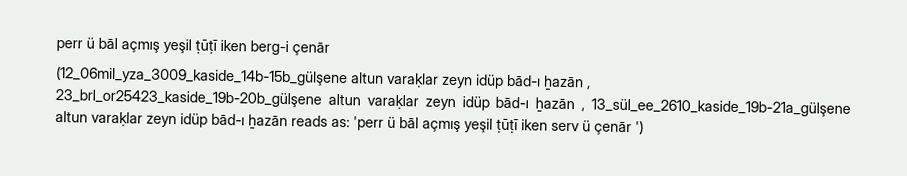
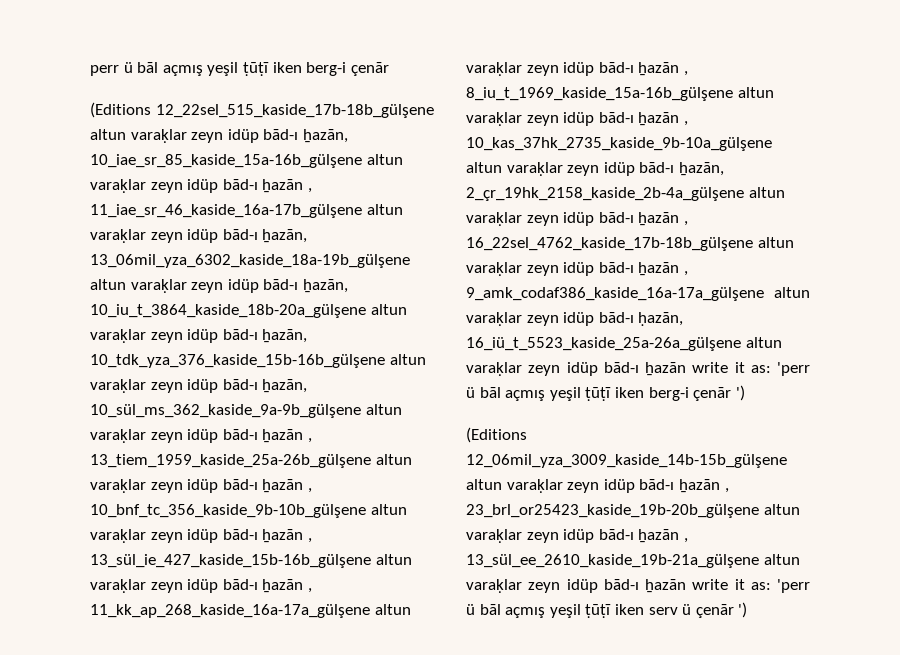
- (12_06mil_yza_3009_kaside_14b-15b_gülşene altun varaḳlar zeyn idüp bād-ı ẖazān , 23_brl_or25423_kaside_19b-20b_gülşene altun varaḳlar zeyn idüp bād-ı ẖazān , 13_sül_ee_2610_kaside_19b-21a_gülşene altun varaḳlar zeyn idüp bād-ı ẖazān reads as: 'perr ü bāl açmış yeşil ṭūṭī iken serv ü çenār ')
+ (Editions 12_22sel_515_kaside_17b-18b_gülşene altun varaḳlar zeyn idüp bād-ı ẖazān, 10_iae_sr_85_kaside_15a-16b_gülşene altun varaḳlar zeyn idüp bād-ı ẖazān , 11_iae_sr_46_kaside_16a-17b_gülşene altun varaḳlar zeyn idüp bād-ı ẖazān, 13_06mil_yza_6302_kaside_18a-19b_gülşene altun varaḳlar zeyn idüp bād-ı ẖazān, 10_iu_t_3864_kaside_18b-20a_gülşene altun varaḳlar zeyn idüp bād-ı ẖazān, 10_tdk_yza_376_kaside_15b-16b_gülşene altun varaḳlar zeyn idüp bād-ı ẖazān, 10_sül_ms_362_kaside_9a-9b_gülşene altun varaḳlar zeyn idüp bād-ı ẖazān , 13_tiem_1959_kaside_25a-26b_gülşene altun varaḳlar zeyn idüp bād-ı ẖazān , 10_bnf_tc_356_kaside_9b-10b_gülşene altun varaḳlar zeyn idüp bād-ı ẖazān , 13_sül_ie_427_kaside_15b-16b_gülşene altun varaḳlar zeyn idüp bād-ı ẖazān , 11_kk_ap_268_kaside_16a-17a_gülşene altun varaḳlar zeyn idüp bād-ı ẖazān , 8_iu_t_1969_kaside_15a-16b_gülşene altun varaḳlar zeyn idüp bād-ı ẖazān , 10_kas_37hk_2735_kaside_9b-10a_gülşene altun varaḳlar zeyn idüp bād-ı ẖazān, 2_çr_19hk_2158_kaside_2b-4a_gülşene altun varaḳlar zeyn idüp bād-ı ẖazān , 16_22sel_4762_kaside_17b-18b_gülşene altun varaḳlar zeyn idüp bād-ı ẖazān , 9_amk_codaf386_kaside_16a-17a_gülşene altun varaḳlar zeyn idüp bād-ı ḥazān, 16_iü_t_5523_kaside_25a-26a_gülşene altun varaḳlar zeyn idüp bād-ı ẖazān write it as: 'perr ü bāl açmış yeşil ṭūṭī iken berg-i çenār ')
+ (Editions 12_06mil_yza_3009_kaside_14b-15b_gülşene altun varaḳlar zeyn idüp bād-ı ẖazān , 23_brl_or25423_kaside_19b-20b_gülşene altun varaḳlar zeyn idüp bād-ı ẖazān , 13_sül_ee_2610_kaside_19b-21a_gülşene altun varaḳlar zeyn idüp bād-ı ẖazān write it as: 'perr ü bāl açmış yeşil ṭūṭī iken serv ü çenār ')

